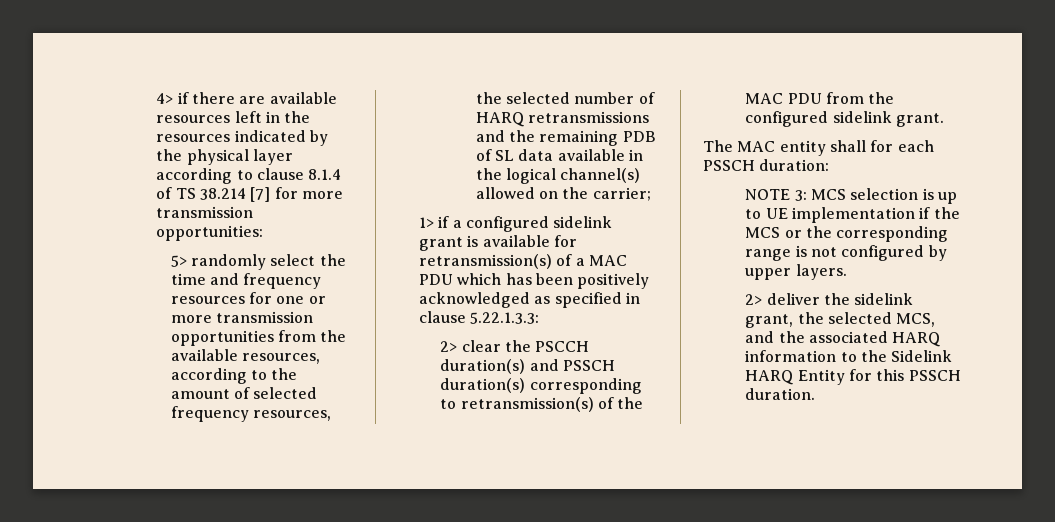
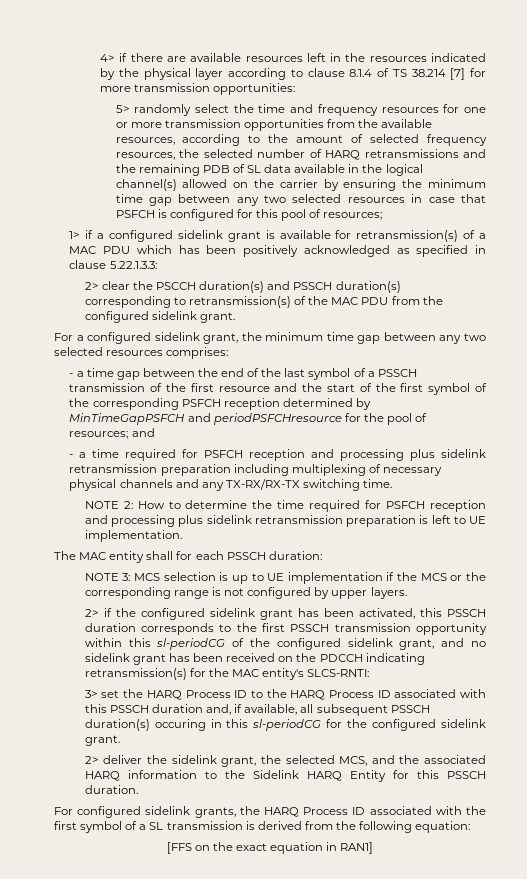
- 5> randomly select the time and frequency resources for one or more transmission opportunities from the available resources, according to the amount of selected frequency resources, the selected number of HARQ retransmissions and the remaining PDB of SL data available in the logical channel(s) allowed on the carrier;
+ 5> randomly select the time and frequency resources for one or more transmission opportunities from the available resources, according to the amount of selected frequency resources, the selected number of HARQ retransmissions and the remaining PDB of SL data available in the logical channel(s) allowed on the carrier by ensuring the minimum time gap between any two selected resources in case that PSFCH is configured for this pool of resources;
+ For a configured sidelink grant, the minimum time gap between any two selected resources comprises:
+ - a time gap between the end of the last symbol of a PSSCH transmission of the first resource and the start of the first symbol of the corresponding PSFCH reception determined by MinTimeGapPSFCH and periodPSFCHresource for the pool of resources; and
+ - a time required for PSFCH reception and processing plus sidelink retransmission preparation including multiplexing of necessary physical channels and any TX-RX/RX-TX switching time.
+ NOTE 2: How to determine the time required for PSFCH reception and processing plus sidelink retransmission preparation is left to UE implementation.
+ 2> if the configured sidelink grant has been activated, this PSSCH duration corresponds to the first PSSCH transmission opportunity within this sl-periodCG of the configured sidelink grant, and no sidelink grant has been received on the PDCCH indicating retransmission(s) for the MAC entity's SLCS-RNTI:
+ 3> set the HARQ Process ID to the HARQ Process ID associated with this PSSCH duration and, if available, all subsequent PSSCH duration(s) occuring in this sl-periodCG for the configured sidelink grant.
+ For configured sidelink grants, the HARQ Process ID associated with the first symbol of a SL transmission is derived from the following equation:
+ [FFS on the exact equation in RAN1]

